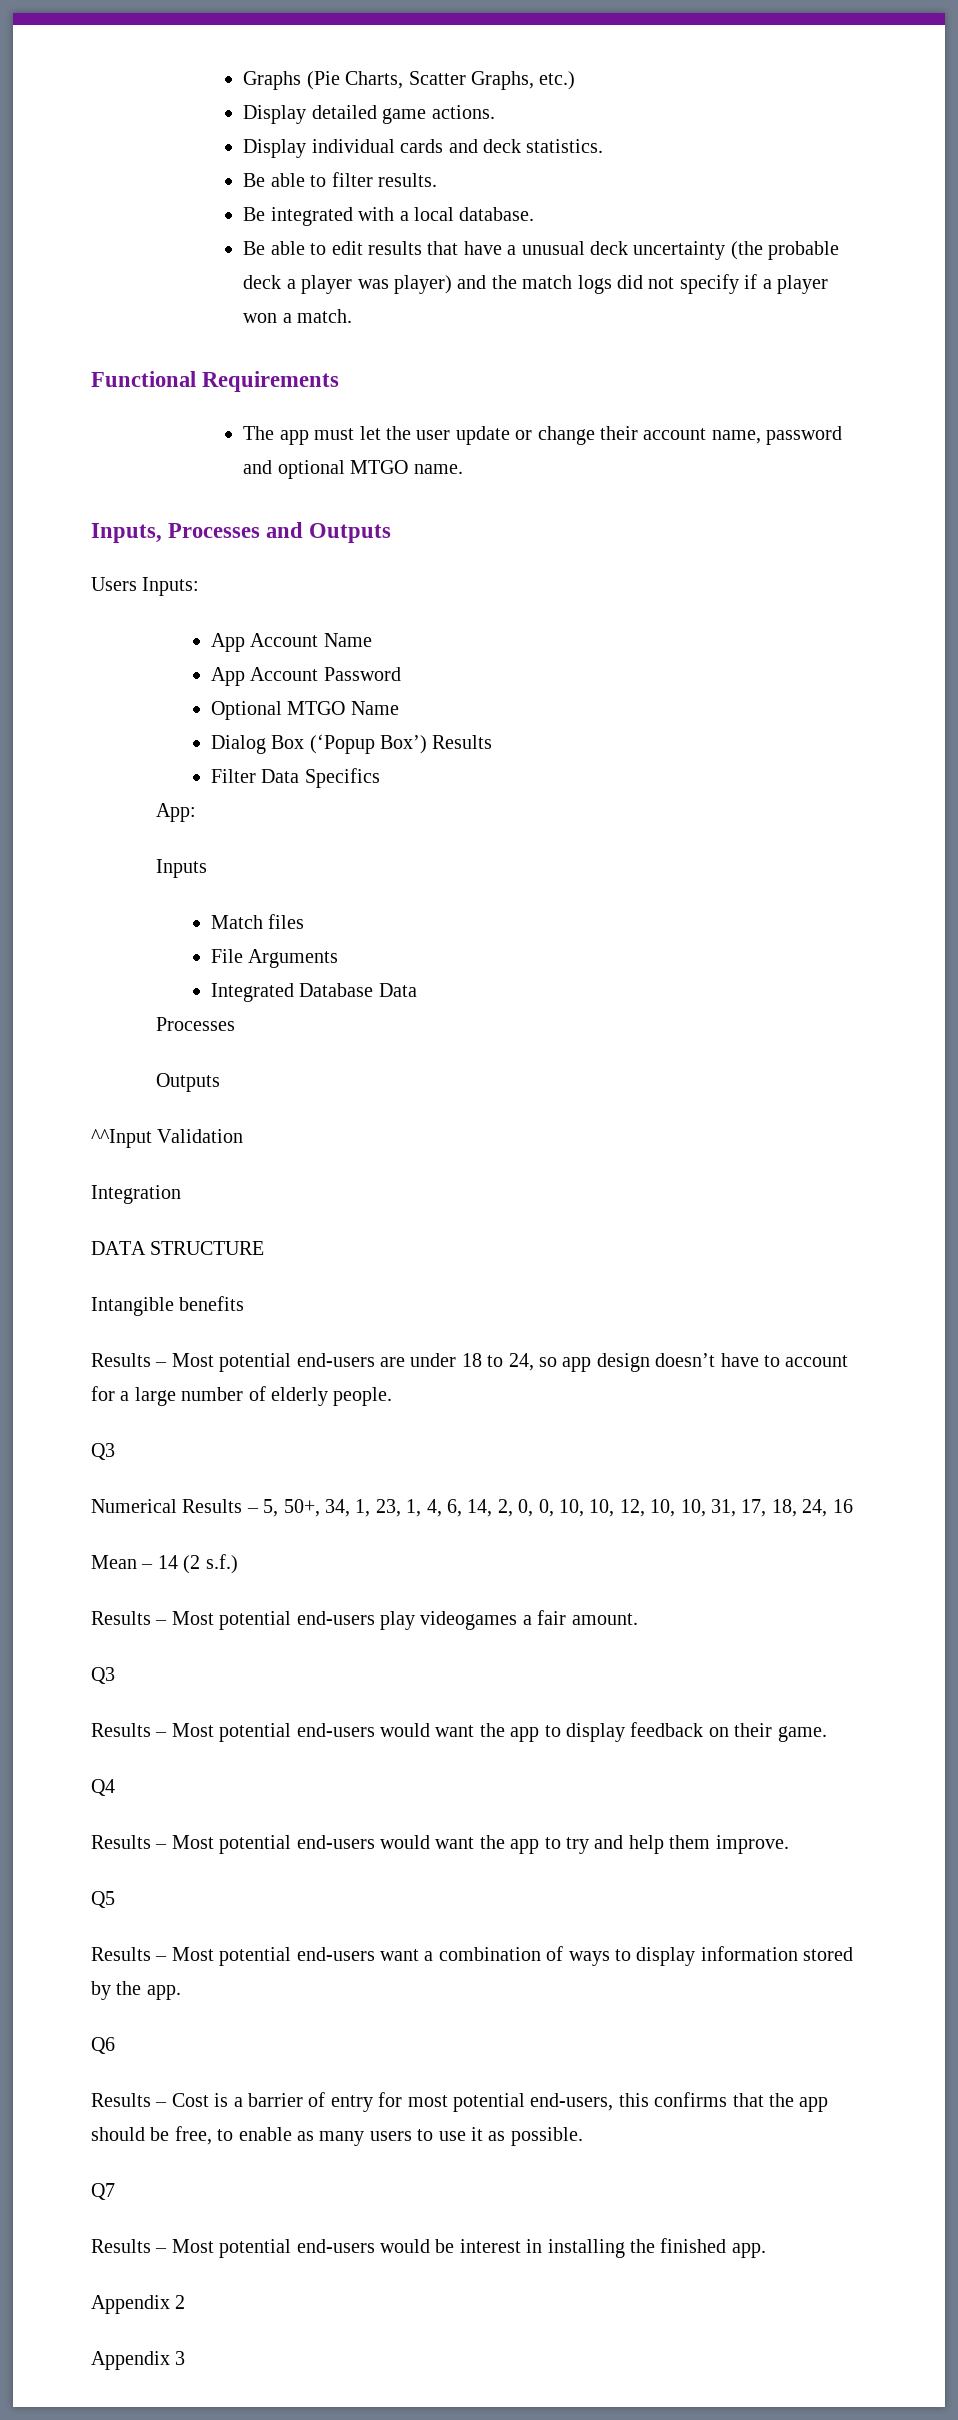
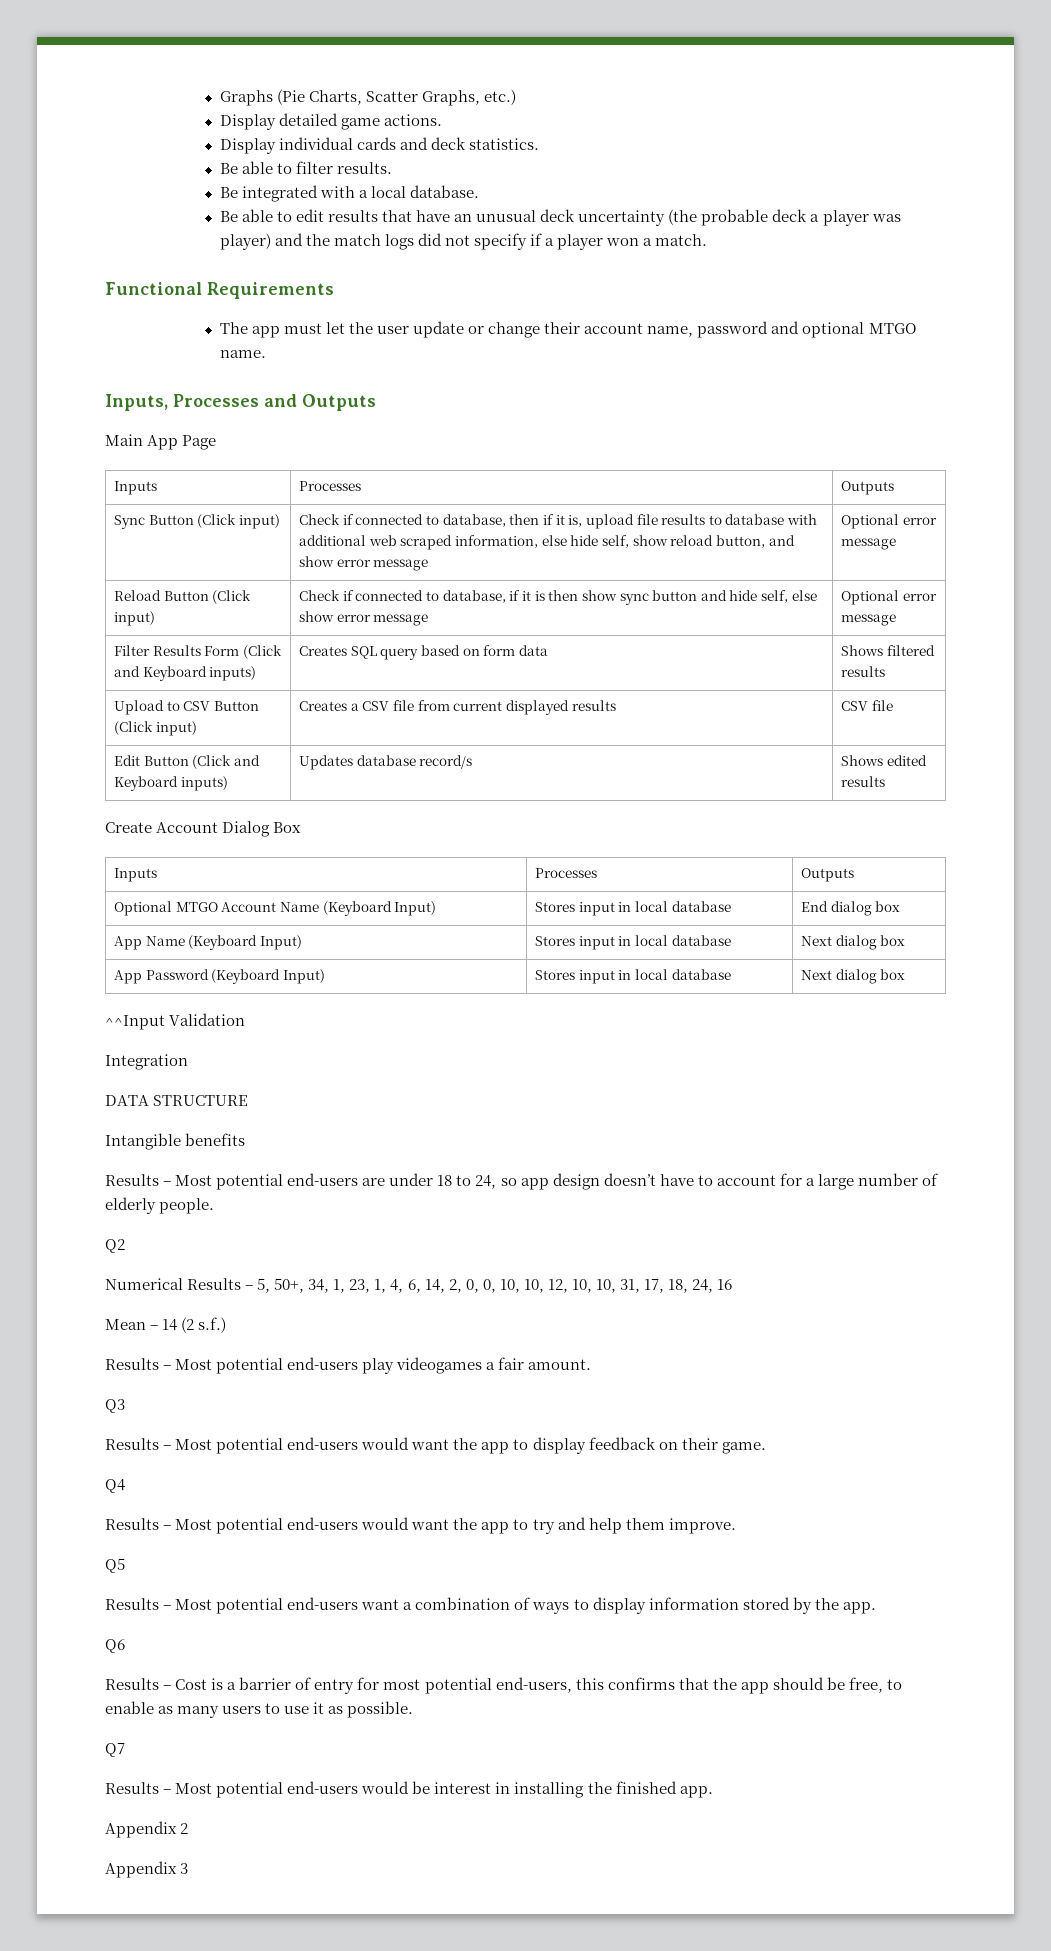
- Be able to edit results that have a unusual deck uncertainty (the probable deck a player was player) and the match logs did not specify if a player won a match.
+ Be able to edit results that have an unusual deck uncertainty (the probable deck a player was player) and the match logs did not specify if a player won a match.
- Users Inputs:
- App Account Name
- App Account Password
- Optional MTGO Name
- Dialog Box (‘Popup Box’) Results
- Filter Data Specifics
- App:
- Inputs
- Match files
- File Arguments
- Integrated Database Data
- Processes
- Outputs
+ Main App Page
+ Inputs | Processes | Outputs
+ Sync Button (Click input) | Check if connected to database, then if it is, upload file results to database with additional web scraped information, else hide self, show reload button, and show error message | Optional error message
+ Reload Button (Click input) | Check if connected to database, if it is then show sync button and hide self, else show error message | Optional error message
+ Filter Results Form (Click and Keyboard inputs) | Creates SQL query based on form data | Shows filtered results
+ Upload to CSV Button (Click input) | Creates a CSV file from current displayed results | CSV file
+ Edit Button (Click and Keyboard inputs) | Updates database record/s | Shows edited results
+ Create Account Dialog Box
+ Inputs | Processes | Outputs
+ Optional MTGO Account Name (Keyboard Input) | Stores input in local database | End dialog box
+ App Name (Keyboard Input) | Stores input in local database | Next dialog box
+ App Password (Keyboard Input) | Stores input in local database | Next dialog box
  Results – Most potential end-users are under 18 to 24, so app design doesn’t have to account for a large number of elderly people.
- Q3
+ Q2

